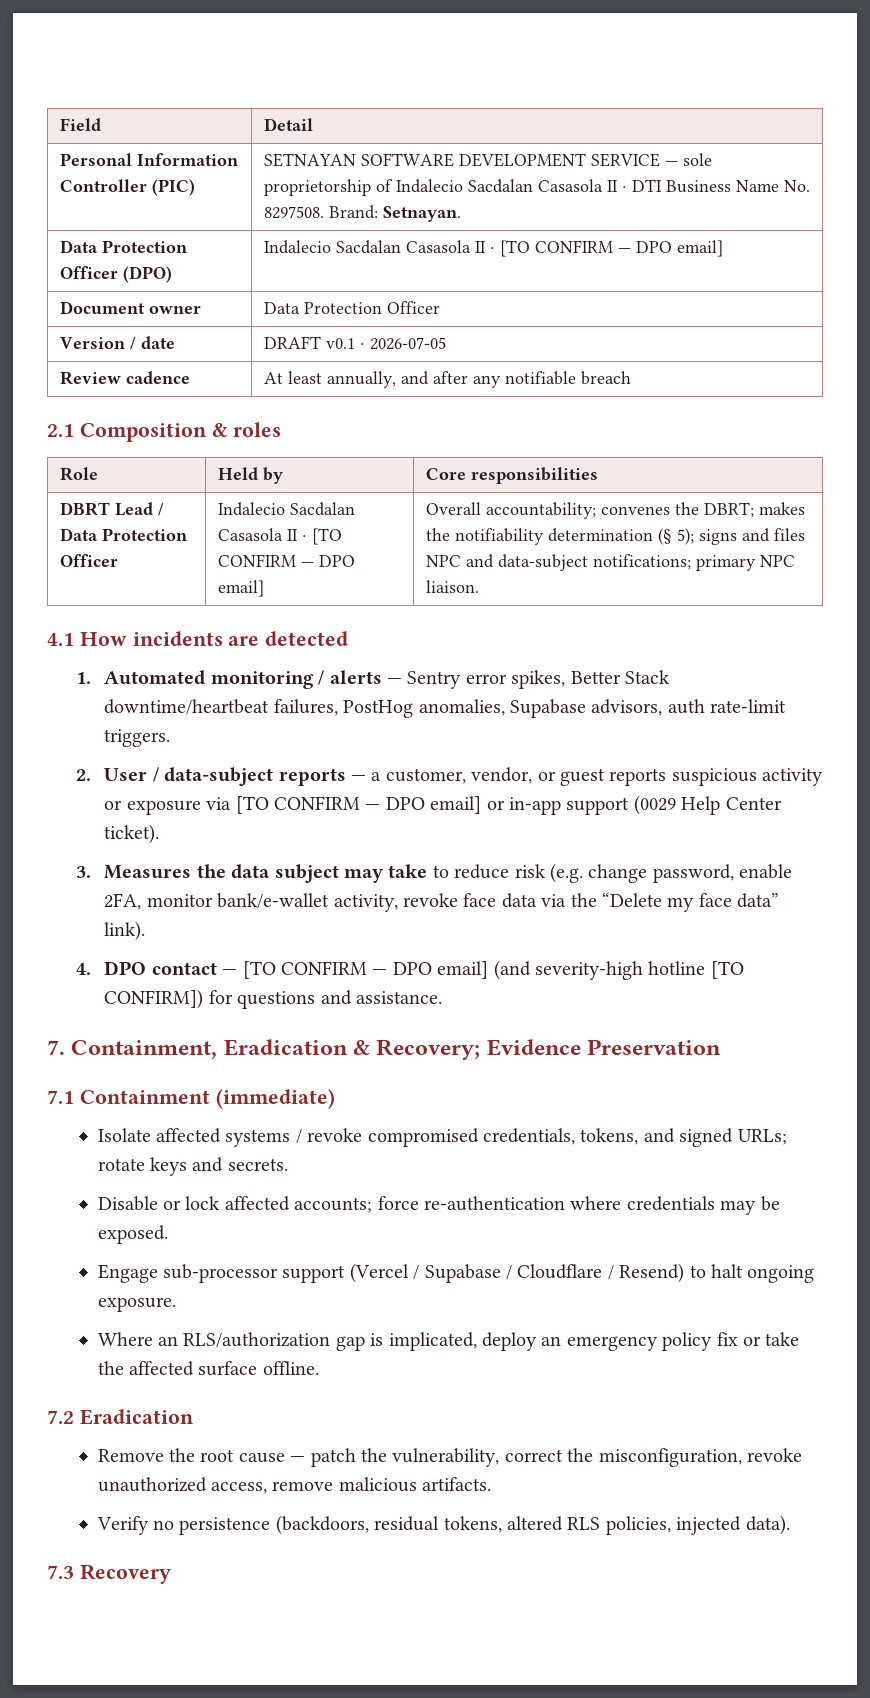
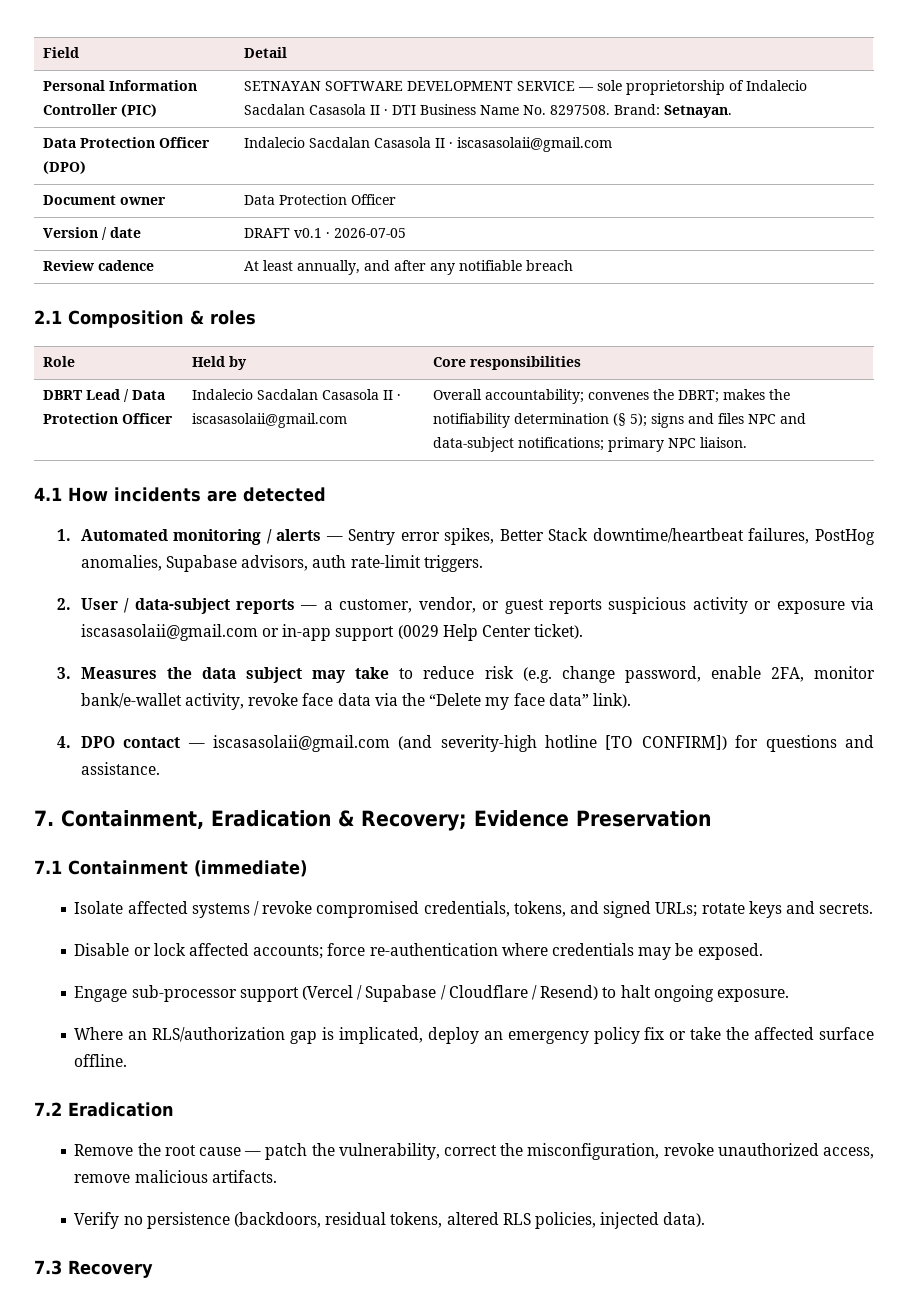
- Data Protection Officer (DPO) | Indalecio Sacdalan Casasola II · [TO CONFIRM — DPO email]
+ Data Protection Officer (DPO) | Indalecio Sacdalan Casasola II · iscasasolaii@gmail.com
- DBRT Lead / Data Protection Officer | Indalecio Sacdalan Casasola II · [TO CONFIRM — DPO email] | Overall accountability; convenes the DBRT; makes the notifiability determination (§ 5); signs and files NPC and data-subject notifications; primary NPC liaison.
+ DBRT Lead / Data Protection Officer | Indalecio Sacdalan Casasola II · iscasasolaii@gmail.com | Overall accountability; convenes the DBRT; makes the notifiability determination (§ 5); signs and files NPC and data-subject notifications; primary NPC liaison.
- 2. User / data-subject reports — a customer, vendor, or guest reports suspicious activity or exposure via [TO CONFIRM — DPO email] or in-app support (0029 Help Center ticket).
+ 2. User / data-subject reports — a customer, vendor, or guest reports suspicious activity or exposure via iscasasolaii@gmail.com or in-app support (0029 Help Center ticket).
- 4. DPO contact — [TO CONFIRM — DPO email] (and severity-high hotline [TO CONFIRM]) for questions and assistance.
+ 4. DPO contact — iscasasolaii@gmail.com (and severity-high hotline [TO CONFIRM]) for questions and assistance.

